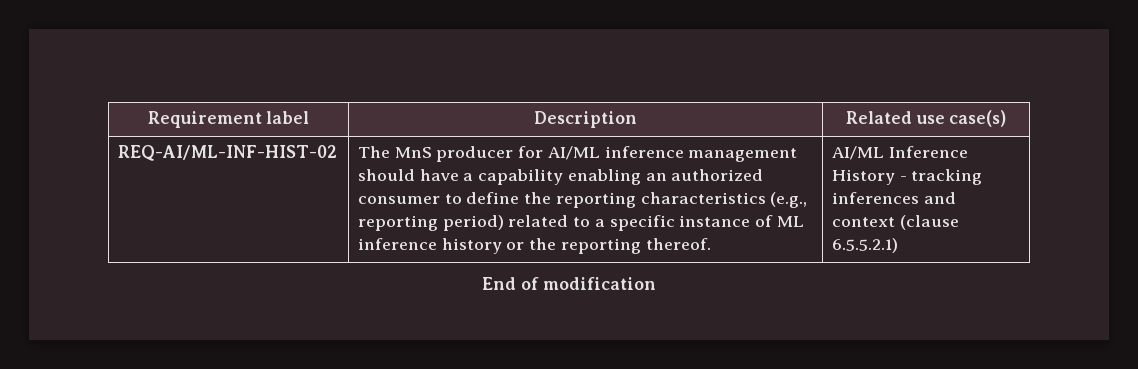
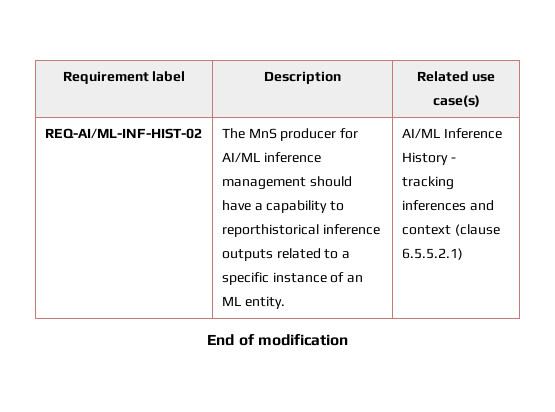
- The MnS producer for AI/ML inference management should have a capability enabling an authorized consumer to define the reporting characteristics (e.g., reporting period) related to a specific instance of ML inference history or the reporting thereof.
+ The MnS producer for AI/ML inference management should have a capability to reporthistorical inference outputs related to a specific instance of an ML entity.

